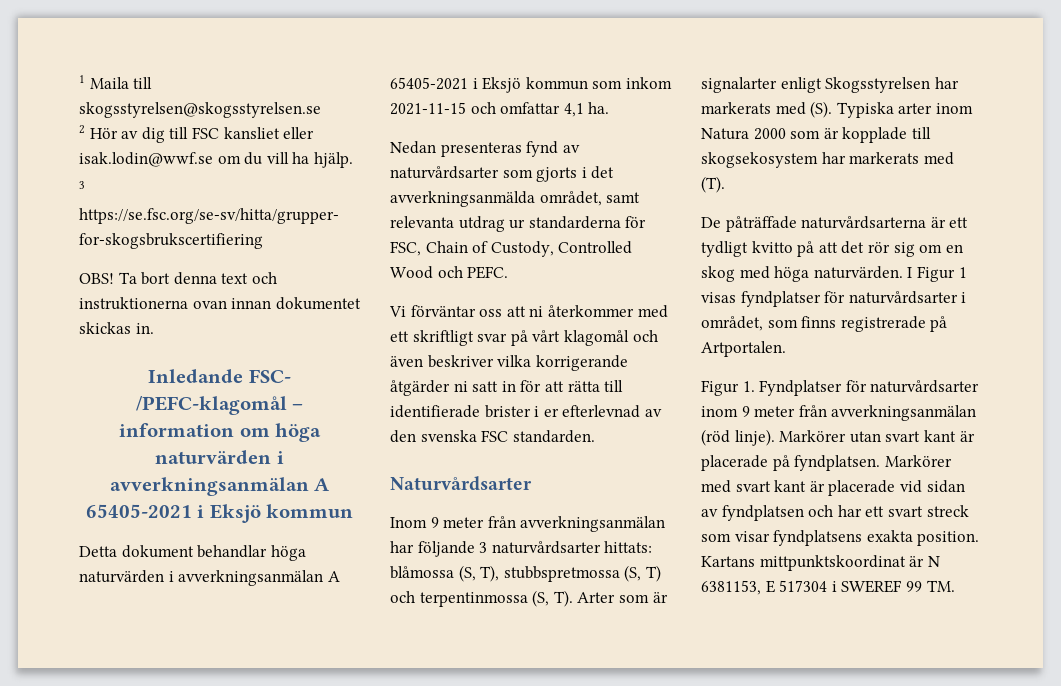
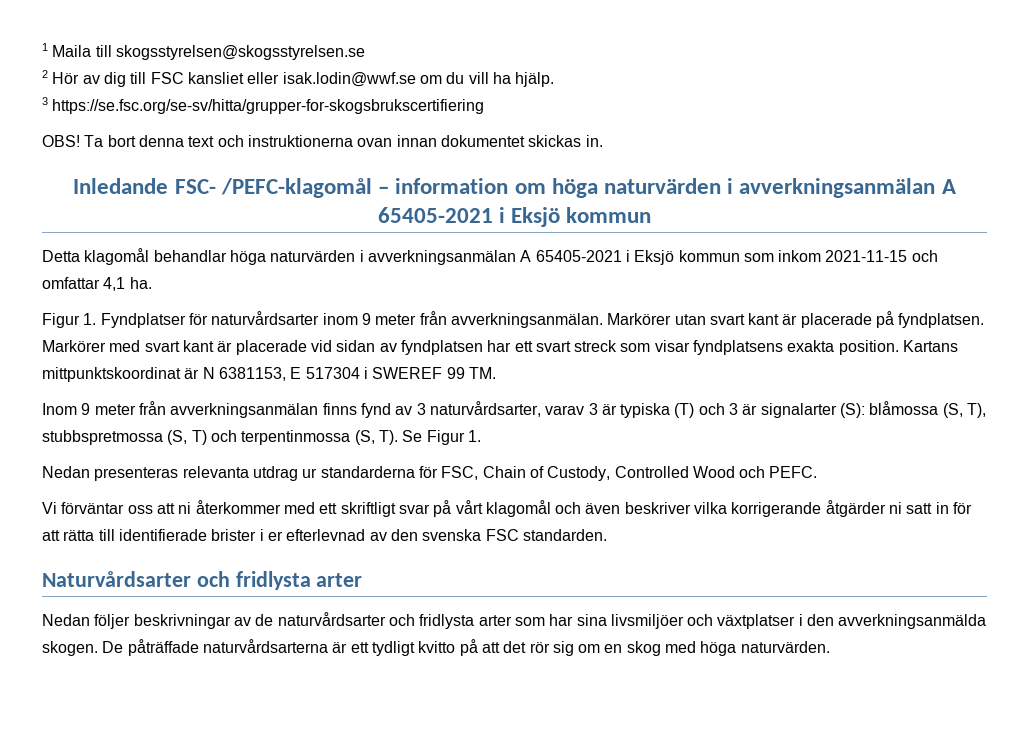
- Detta dokument behandlar höga naturvärden i avverkningsanmälan A 65405-2021 i Eksjö kommun som inkom 2021-11-15 och omfattar 4,1 ha.
+ Detta klagomål behandlar höga naturvärden i avverkningsanmälan A 65405-2021 i Eksjö kommun som inkom 2021-11-15 och omfattar 4,1 ha.
- Nedan presenteras fynd av naturvårdsarter som gjorts i det avverkningsanmälda området, samt relevanta utdrag ur standarderna för FSC, Chain of Custody, Controlled Wood och PEFC.
+ Figur 1. Fyndplatser för naturvårdsarter inom 9 meter från avverkningsanmälan. Markörer utan svart kant är placerade på fyndplatsen. Markörer med svart kant är placerade vid sidan av fyndplatsen har ett svart streck som visar fyndplatsens exakta position. Kartans mittpunktskoordinat är N 6381153, E 517304 i SWEREF 99 TM.
+ Inom 9 meter från avverkningsanmälan finns fynd av 3 naturvårdsarter, varav 3 är typiska (T) och 3 är signalarter (S): blåmossa (S, T), stubbspretmossa (S, T) och terpentinmossa (S, T). Se Figur 1.
+ Nedan presenteras relevanta utdrag ur standarderna för FSC, Chain of Custody, Controlled Wood och PEFC.
- Naturvårdsarter
- Inom 9 meter från avverkningsanmälan har följande 3 naturvårdsarter hittats: blåmossa (S, T), stubbspretmossa (S, T) och terpentinmossa (S, T). Arter som är signalarter enligt Skogsstyrelsen har markerats med (S). Typiska arter inom Natura 2000 som är kopplade till skogsekosystem har markerats med (T).
- De påträffade naturvårdsarterna är ett tydligt kvitto på att det rör sig om en skog med höga naturvärden. I Figur 1 visas fyndplatser för naturvårdsarter i området, som finns registrerade på Artportalen.
- Figur 1. Fyndplatser för naturvårdsarter inom 9 meter från avverkningsanmälan (röd linje). Markörer utan svart kant är placerade på fyndplatsen. Markörer med svart kant är placerade vid sidan av fyndplatsen och har ett svart streck som visar fyndplatsens exakta position. Kartans mittpunktskoordinat är N 6381153, E 517304 i SWEREF 99 TM.
+ Naturvårdsarter och fridlysta arter
+ Nedan följer beskrivningar av de naturvårdsarter och fridlysta arter som har sina livsmiljöer och växtplatser i den avverkningsanmälda skogen. De påträffade naturvårdsarterna är ett tydligt kvitto på att det rör sig om en skog med höga naturvärden.

